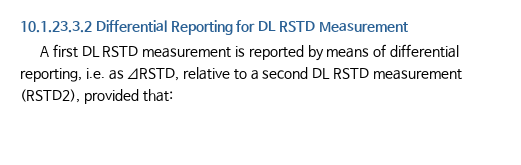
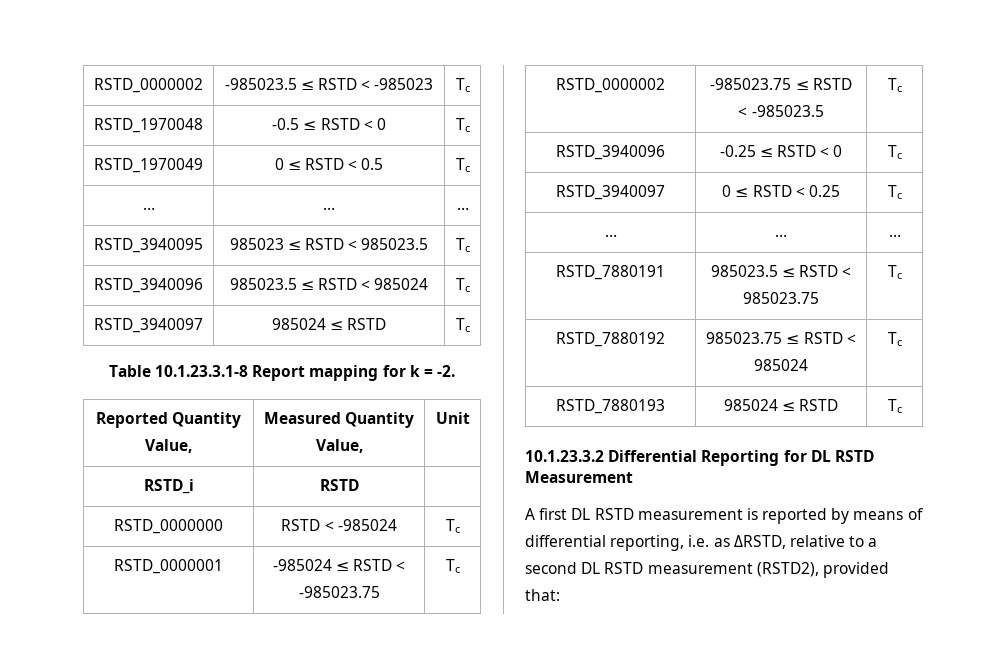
+ RSTD_0000002 | -985023.5 ≤ RSTD < -985023 | Tc
+ RSTD_1970048 | -0.5 ≤ RSTD < 0 | Tc
+ RSTD_1970049 | 0 ≤ RSTD < 0.5 | Tc
+ … | … | …
+ RSTD_3940095 | 985023 ≤ RSTD < 985023.5 | Tc
+ RSTD_3940096 | 985023.5 ≤ RSTD < 985024 | Tc
+ RSTD_3940097 | 985024 ≤ RSTD | Tc
+ Table 10.1.23.3.1-8 Report mapping for k = -2.
+ Reported Quantity Value, | Measured Quantity Value, | Unit
+ RSTD_i | RSTD |
+ RSTD_0000000 | RSTD < -985024 | Tc
+ RSTD_0000001 | -985024 ≤ RSTD < -985023.75 | Tc
+ RSTD_0000002 | -985023.75 ≤ RSTD < -985023.5 | Tc
+ RSTD_3940096 | -0.25 ≤ RSTD < 0 | Tc
+ RSTD_3940097 | 0 ≤ RSTD < 0.25 | Tc
+ … | … | …
+ RSTD_7880191 | 985023.5 ≤ RSTD < 985023.75 | Tc
+ RSTD_7880192 | 985023.75 ≤ RSTD < 985024 | Tc
+ RSTD_7880193 | 985024 ≤ RSTD | Tc

